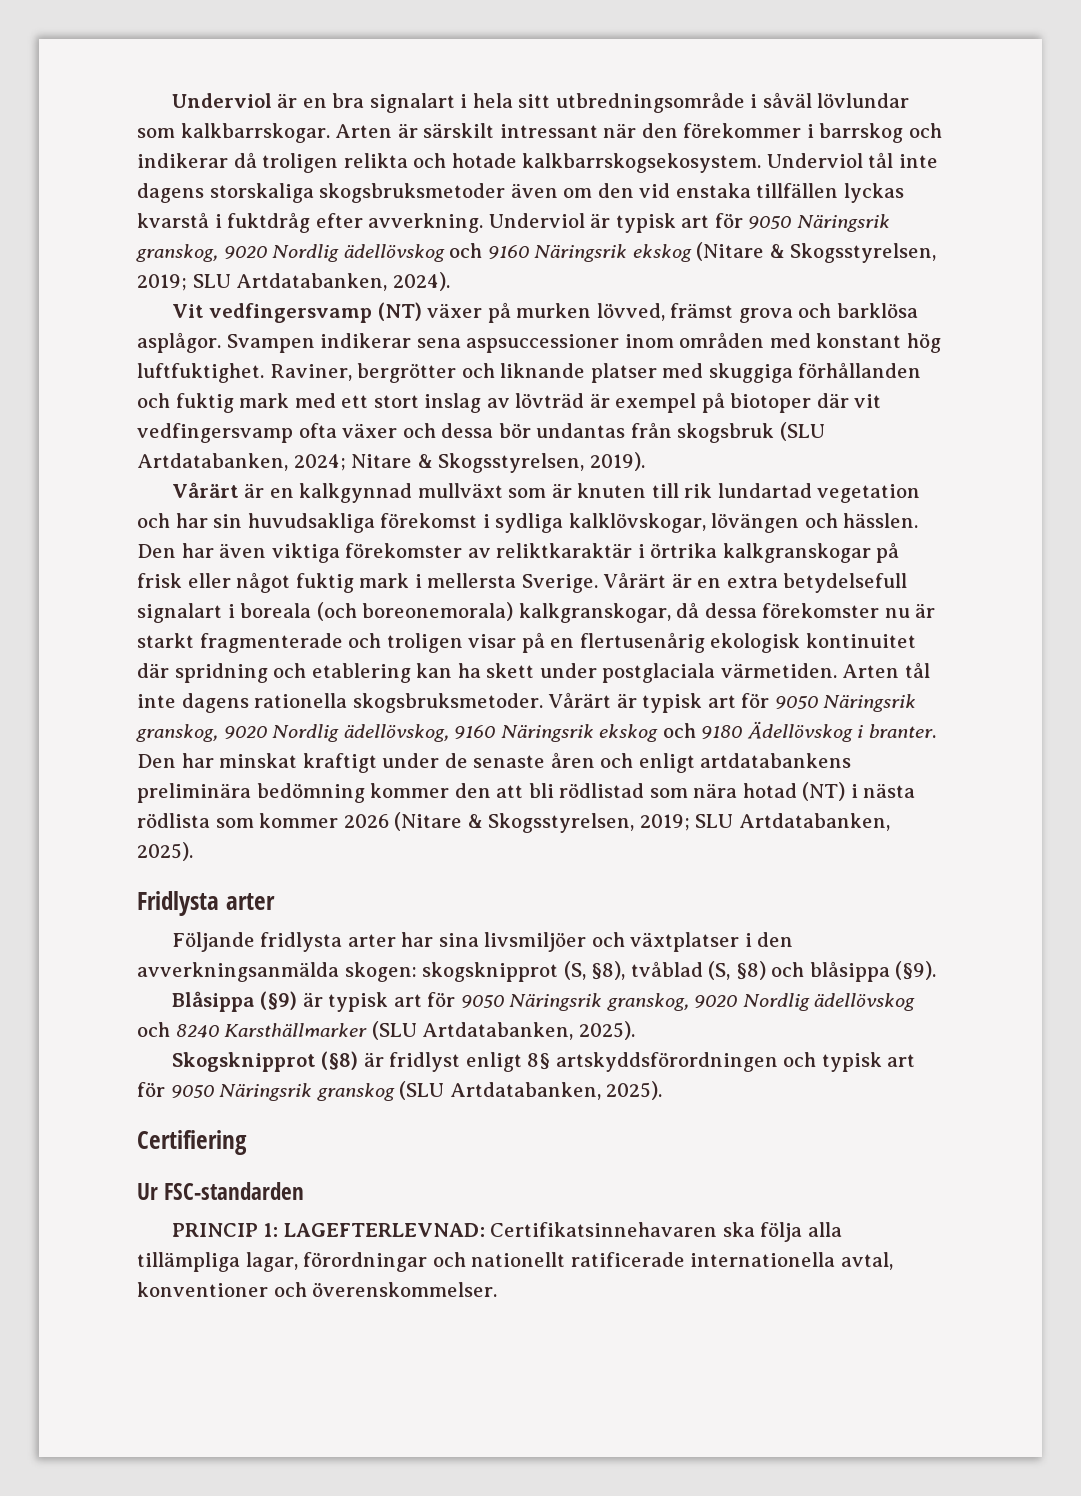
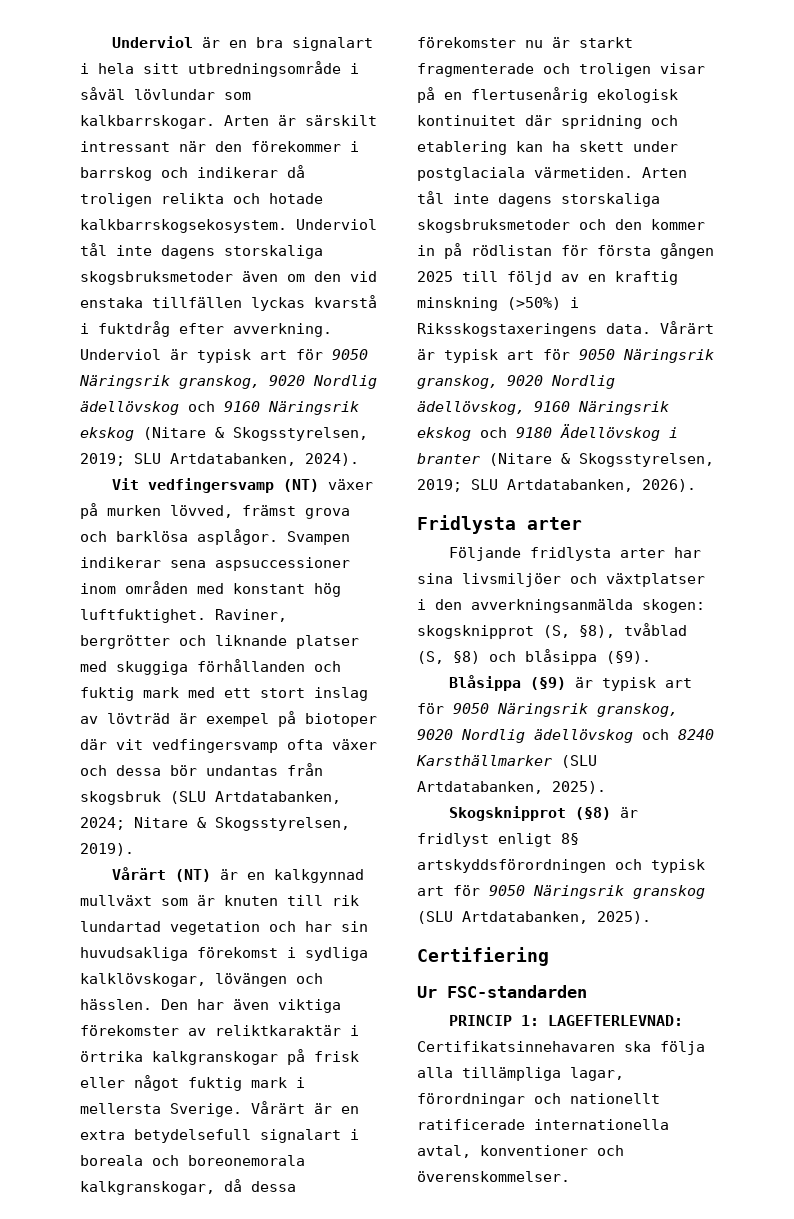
- Vårärt är en kalkgynnad mullväxt som är knuten till rik lundartad vegetation och har sin huvudsakliga förekomst i sydliga kalklövskogar, lövängen och hässlen.
+ Vårärt (NT) är en kalkgynnad mullväxt som är knuten till rik lundartad vegetation och har sin huvudsakliga förekomst i sydliga kalklövskogar, lövängen och hässlen.
- Vårärt är en extra betydelsefull signalart i boreala (och boreonemorala) kalkgranskogar, då dessa förekomster nu är starkt fragmenterade och troligen visar på en flertusenårig ekologisk kontinuitet där spridning och etablering kan ha skett under postglaciala värmetiden.
+ Vårärt är en extra betydelsefull signalart i boreala och boreonemorala kalkgranskogar, då dessa förekomster nu är starkt fragmenterade och troligen visar på en flertusenårig ekologisk kontinuitet där spridning och etablering kan ha skett under postglaciala värmetiden.
- Arten tål inte dagens rationella skogsbruksmetoder.
+ Arten tål inte dagens storskaliga skogsbruksmetoder och den kommer in på rödlistan för första gången 2025 till följd av en kraftig minskning (>50%) i Riksskogstaxeringens data.
- Vårärt är typisk art för 9050 Näringsrik granskog, 9020 Nordlig ädellövskog, 9160 Näringsrik ekskog och 9180 Ädellövskog i branter. Den har minskat kraftigt under de senaste åren och enligt artdatabankens preliminära bedömning kommer den att bli rödlistad som nära hotad (NT) i nästa rödlista som kommer 2026 (Nitare & Skogsstyrelsen, 2019; SLU Artdatabanken, 2025).
+ Vårärt är typisk art för 9050 Näringsrik granskog, 9020 Nordlig ädellövskog, 9160 Näringsrik ekskog och 9180 Ädellövskog i branter (Nitare & Skogsstyrelsen, 2019; SLU Artdatabanken, 2026).

